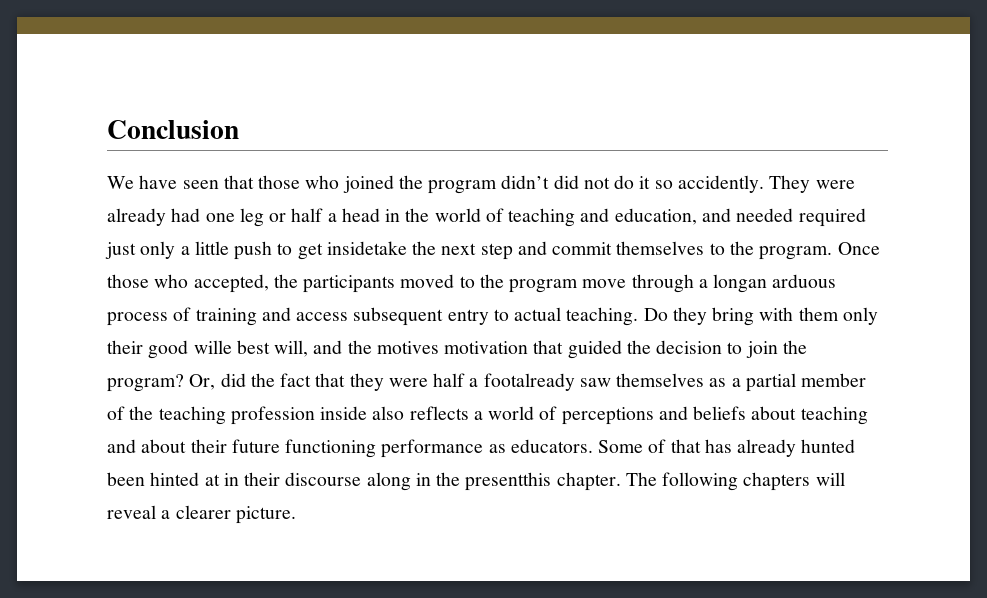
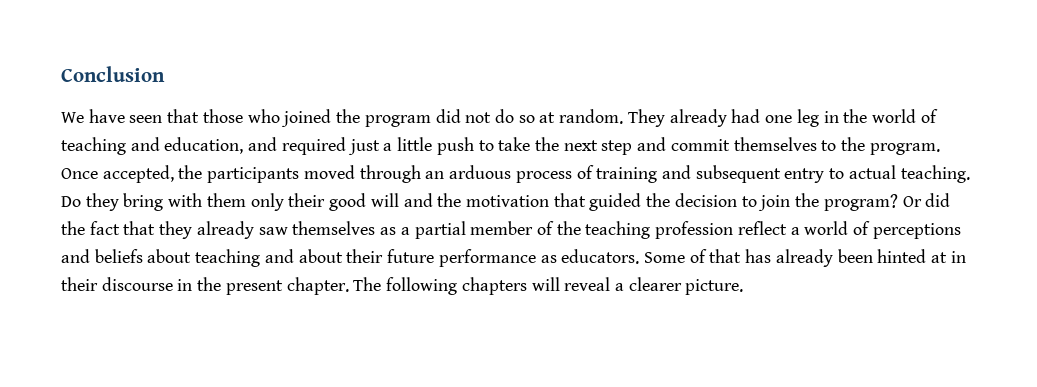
- We have seen that those who joined the program didn’t did not do it so accidently. They were already had one leg or half a head in the world of teaching and education, and needed required just only a little push to get insidetake the next step and commit themselves to the program.
+ We have seen that those who joined the program did not do so at random. They already had one leg in the world of teaching and education, and required just a little push to take the next step and commit themselves to the program.
- Once those who accepted, the participants moved to the program move through a longan arduous process of training and access subsequent entry to actual teaching.
+ Once accepted, the participants moved through an arduous process of training and subsequent entry to actual teaching.
- Do they bring with them only their good wille best will, and the motives motivation that guided the decision to join the program?
+ Do they bring with them only their good will and the motivation that guided the decision to join the program?
- Or, did the fact that they were half a footalready saw themselves as a partial member of the teaching profession inside also reflects a world of perceptions and beliefs about teaching and about their future functioning performance as educators.
+ Or did the fact that they already saw themselves as a partial member of the teaching profession reflect a world of perceptions and beliefs about teaching and about their future performance as educators.
- Some of that has already hunted been hinted at in their discourse along in the presentthis chapter.
+ Some of that has already been hinted at in their discourse in the present chapter.

